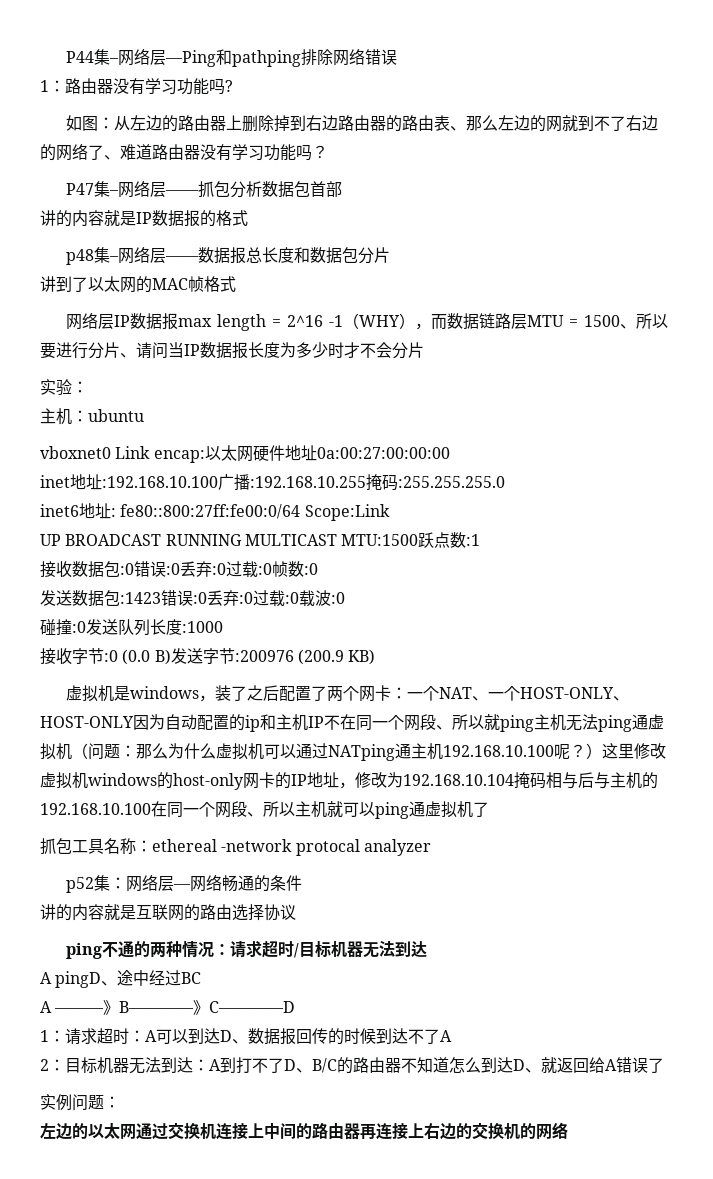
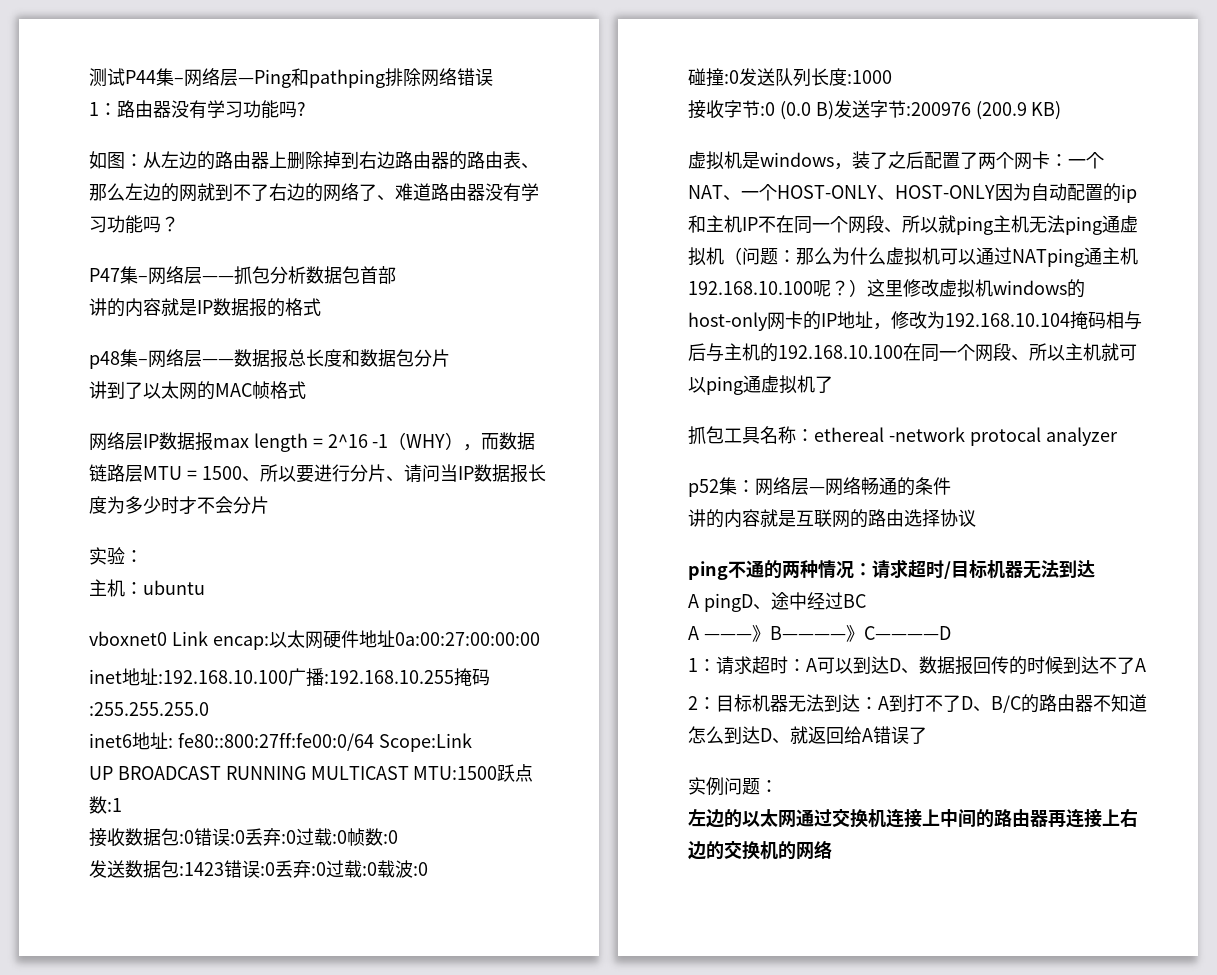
- P44集–网络层—Ping和pathping排除网络错误
+ 测试P44集–网络层—Ping和pathping排除网络错误

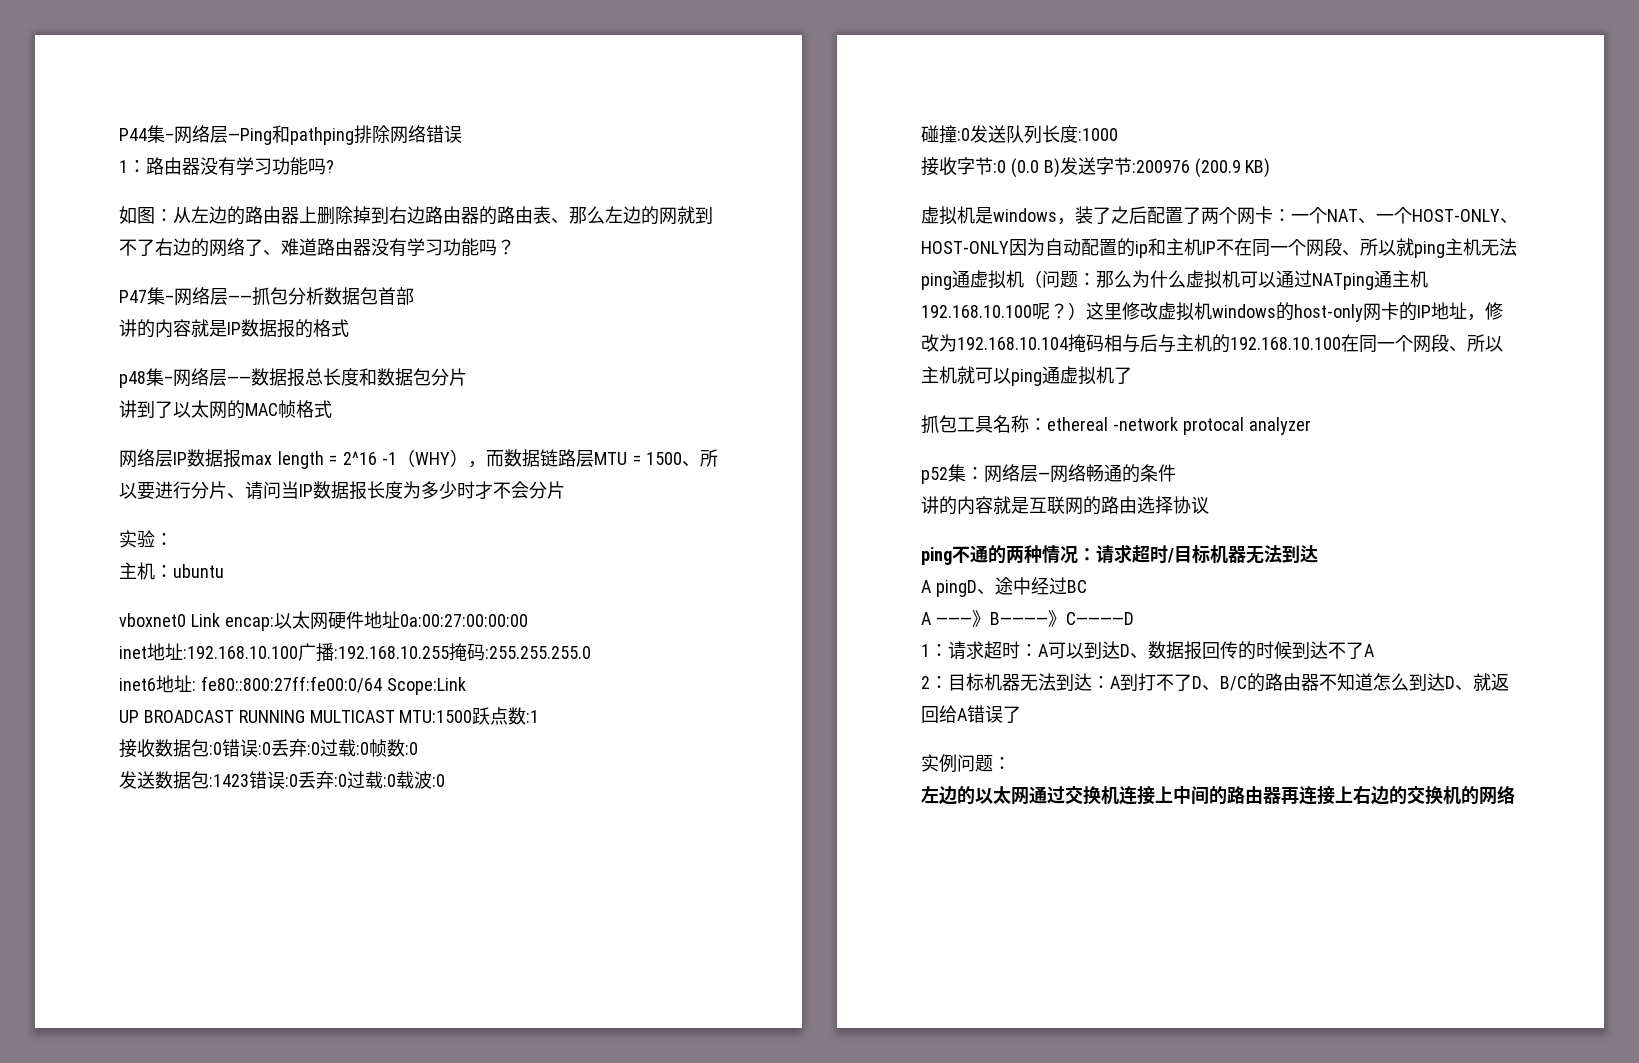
- 测试P44集–网络层—Ping和pathping排除网络错误
+ P44集–网络层—Ping和pathping排除网络错误

